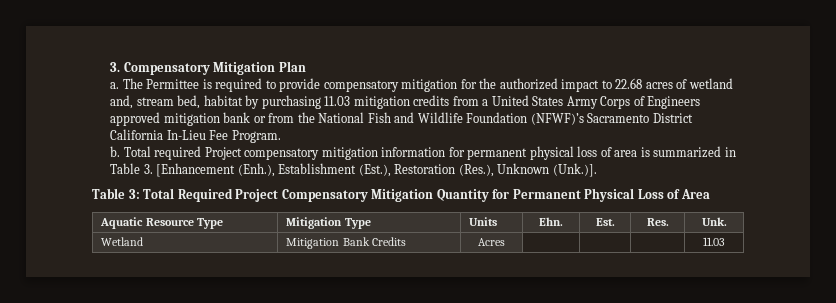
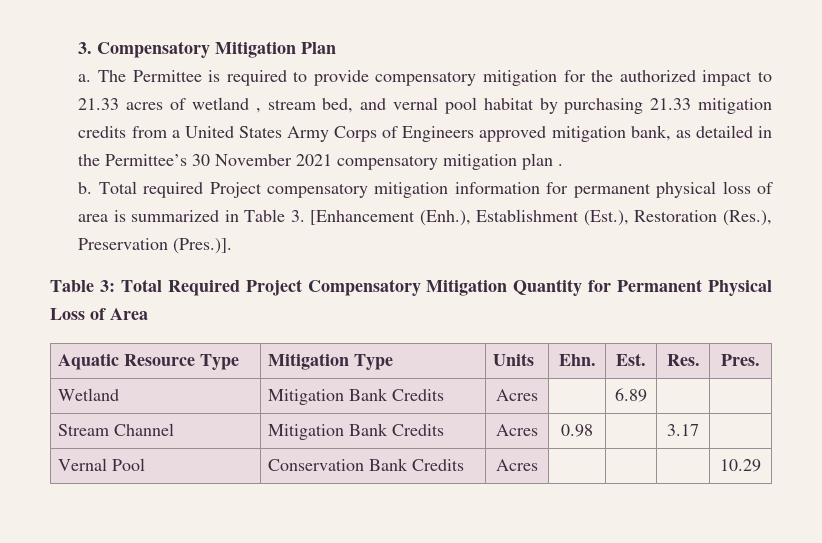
- The Permittee is required to provide compensatory mitigation for the authorized impact to 22.68 acres of wetland and, stream bed, habitat by purchasing 11.03 mitigation credits from a United States Army Corps of Engineers approved mitigation bank or from the National Fish and Wildlife Foundation (NFWF)’s Sacramento District California In-Lieu Fee Program.
+ The Permittee is required to provide compensatory mitigation for the authorized impact to 21.33 acres of wetland , stream bed, and vernal pool habitat by purchasing 21.33 mitigation credits from a United States Army Corps of Engineers approved mitigation bank, as detailed in the Permittee’s 30 November 2021 compensatory mitigation plan .
- Total required Project compensatory mitigation information for permanent physical loss of area is summarized in Table 3. [Enhancement (Enh.), Establishment (Est.), Restoration (Res.), Unknown (Unk.)].
+ Total required Project compensatory mitigation information for permanent physical loss of area is summarized in Table 3. [Enhancement (Enh.), Establishment (Est.), Restoration (Res.), Preservation (Pres.)].
- Aquatic Resource Type | Mitigation Type | Units | Ehn. | Est. | Res. | Unk.
+ Aquatic Resource Type | Mitigation Type | Units | Ehn. | Est. | Res. | Pres.
- Wetland | Mitigation Bank Credits | Acres | | | | 11.03
+ Wetland | Mitigation Bank Credits | Acres | | 6.89 | |
+ Stream Channel | Mitigation Bank Credits | Acres | 0.98 | | 3.17 |
+ Vernal Pool | Conservation Bank Credits | Acres | | | | 10.29

